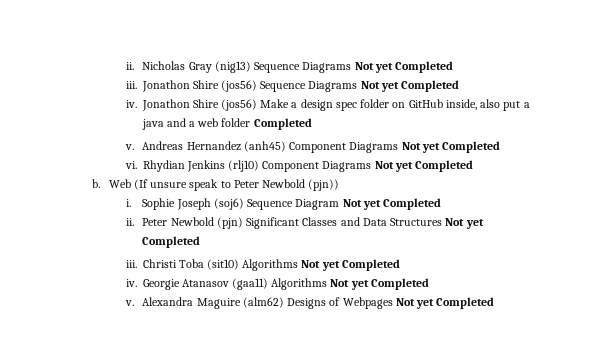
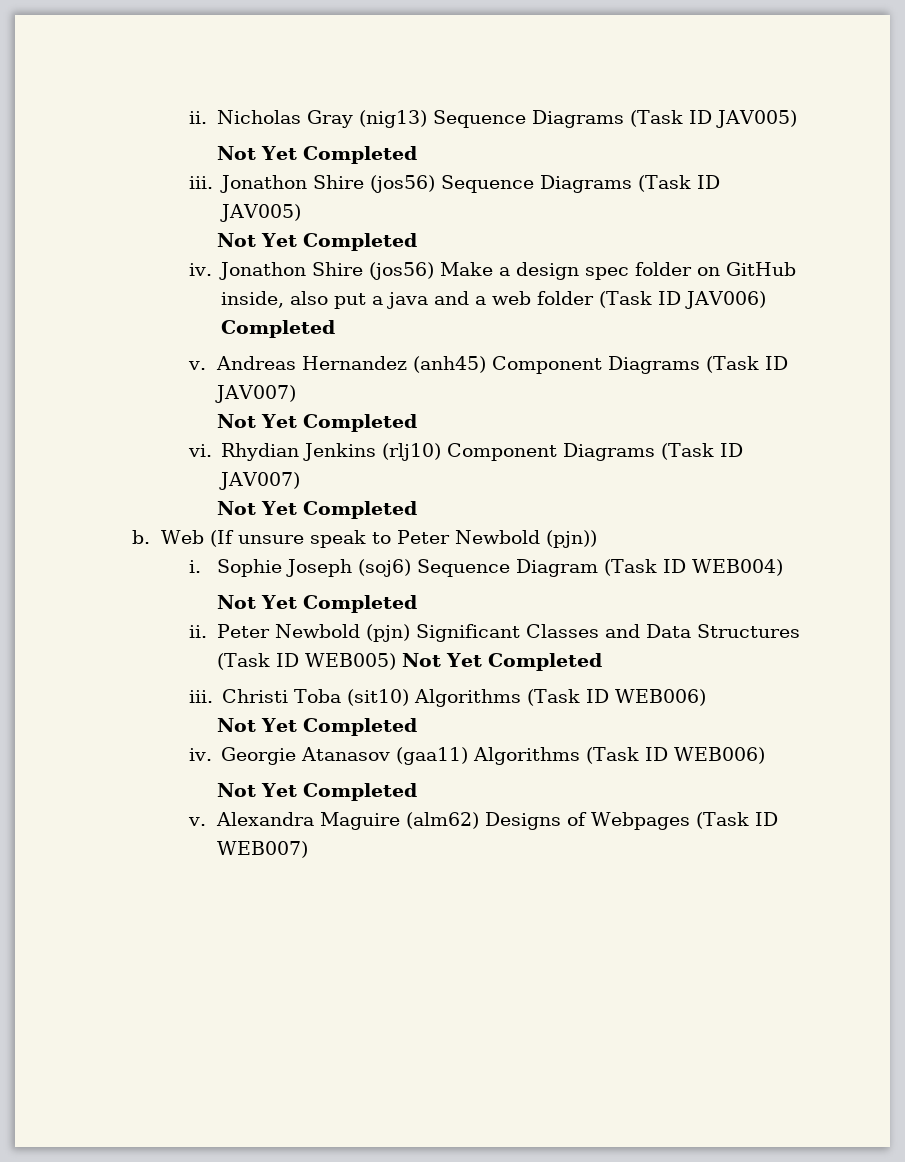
- Nicholas Gray (nig13) Sequence Diagrams Not yet Completed
+ Nicholas Gray (nig13) Sequence Diagrams (Task ID JAV005)
+ Not Yet Completed
- Jonathon Shire (jos56) Sequence Diagrams Not yet Completed
+ Jonathon Shire (jos56) Sequence Diagrams (Task ID JAV005)
+ Not Yet Completed
- Jonathon Shire (jos56) Make a design spec folder on GitHub inside, also put a java and a web folder Completed
+ Jonathon Shire (jos56) Make a design spec folder on GitHub inside, also put a java and a web folder (Task ID JAV006) Completed
- Andreas Hernandez (anh45) Component Diagrams Not yet Completed
+ Andreas Hernandez (anh45) Component Diagrams (Task ID JAV007)
+ Not Yet Completed
- Rhydian Jenkins (rlj10) Component Diagrams Not yet Completed
+ Rhydian Jenkins (rlj10) Component Diagrams (Task ID JAV007)
+ Not Yet Completed
- Sophie Joseph (soj6) Sequence Diagram Not yet Completed
+ Sophie Joseph (soj6) Sequence Diagram (Task ID WEB004)
+ Not Yet Completed
- Peter Newbold (pjn) Significant Classes and Data Structures Not yet Completed
+ Peter Newbold (pjn) Significant Classes and Data Structures (Task ID WEB005) Not Yet Completed
- Christi Toba (sit10) Algorithms Not yet Completed
+ Christi Toba (sit10) Algorithms (Task ID WEB006)
+ Not Yet Completed
- Georgie Atanasov (gaa11) Algorithms Not yet Completed
+ Georgie Atanasov (gaa11) Algorithms (Task ID WEB006)
+ Not Yet Completed
- Alexandra Maguire (alm62) Designs of Webpages Not yet Completed
+ Alexandra Maguire (alm62) Designs of Webpages (Task ID WEB007)

